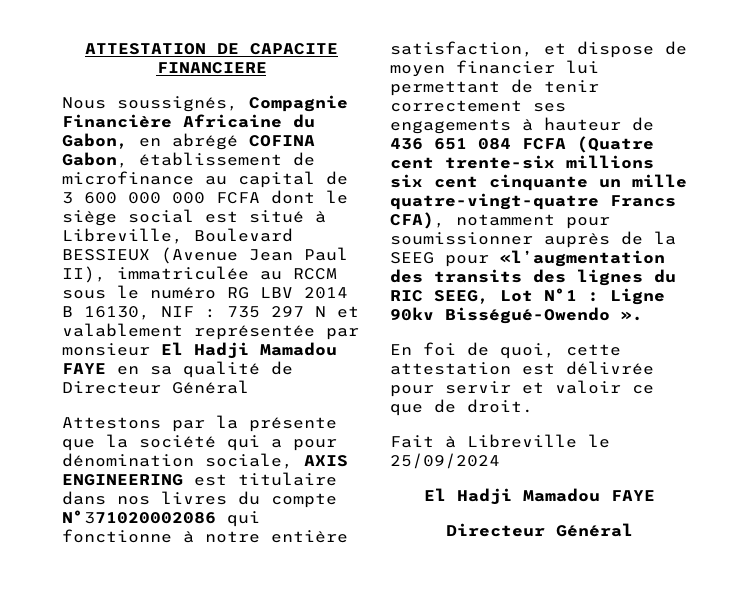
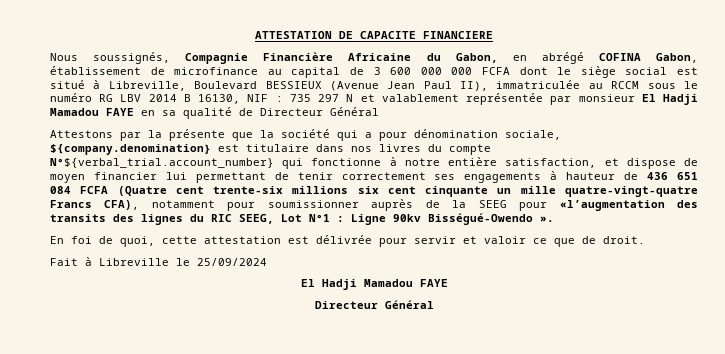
- Attestons par la présente que la société qui a pour dénomination sociale, AXIS ENGINEERING est titulaire dans nos livres du compte N°371020002086 qui fonctionne à notre entière satisfaction, et dispose de moyen financier lui permettant de tenir correctement ses engagements à hauteur de 436 651 084 FCFA (Quatre cent trente-six millions six cent cinquante un mille quatre-vingt-quatre Francs CFA), notamment pour soumissionner auprès de la SEEG pour «l’augmentation des transits des lignes du RIC SEEG, Lot N°1 :
+ Attestons par la présente que la société qui a pour dénomination sociale, ${company.denomination} est titulaire dans nos livres du compte N°${verbal_trial.account_number} qui fonctionne à notre entière satisfaction, et dispose de moyen financier lui permettant de tenir correctement ses engagements à hauteur de 436 651 084 FCFA (Quatre cent trente-six millions six cent cinquante un mille quatre-vingt-quatre Francs CFA), notamment pour soumissionner auprès de la SEEG pour «l’augmentation des transits des lignes du RIC SEEG, Lot N°1 :

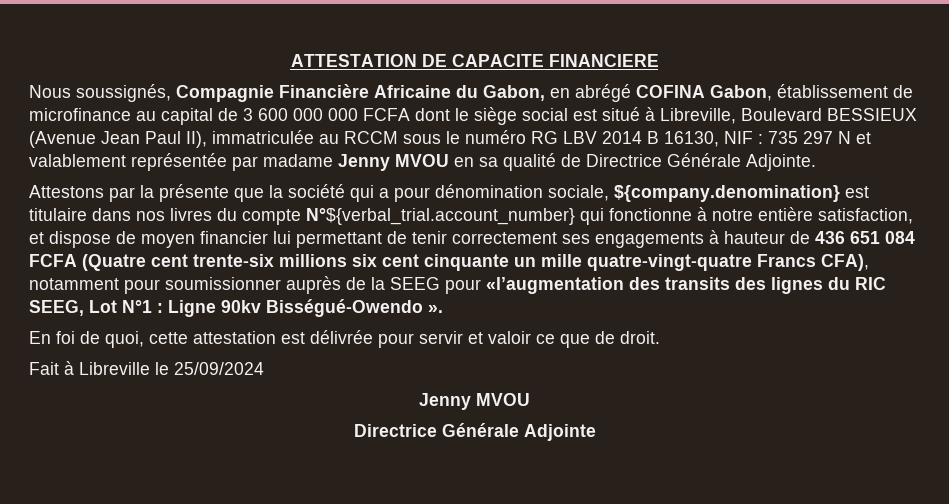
- Nous soussignés, Compagnie Financière Africaine du Gabon, en abrégé COFINA Gabon, établissement de microfinance au capital de 3 600 000 000 FCFA dont le siège social est situé à Libreville, Boulevard BESSIEUX (Avenue Jean Paul II), immatriculée au RCCM sous le numéro RG LBV 2014 B 16130, NIF : 735 297 N et valablement représentée par monsieur El Hadji Mamadou FAYE en sa qualité de Directeur Général
+ Nous soussignés, Compagnie Financière Africaine du Gabon, en abrégé COFINA Gabon, établissement de microfinance au capital de 3 600 000 000 FCFA dont le siège social est situé à Libreville, Boulevard BESSIEUX (Avenue Jean Paul II), immatriculée au RCCM sous le numéro RG LBV 2014 B 16130, NIF : 735 297 N et valablement représentée par madame Jenny MVOU en sa qualité de Directrice Générale Adjointe.
  Fait à Libreville le 25/09/2024
- El Hadji Mamadou FAYE
- Directeur Général
+ Jenny MVOU
+ Directrice Générale Adjointe

